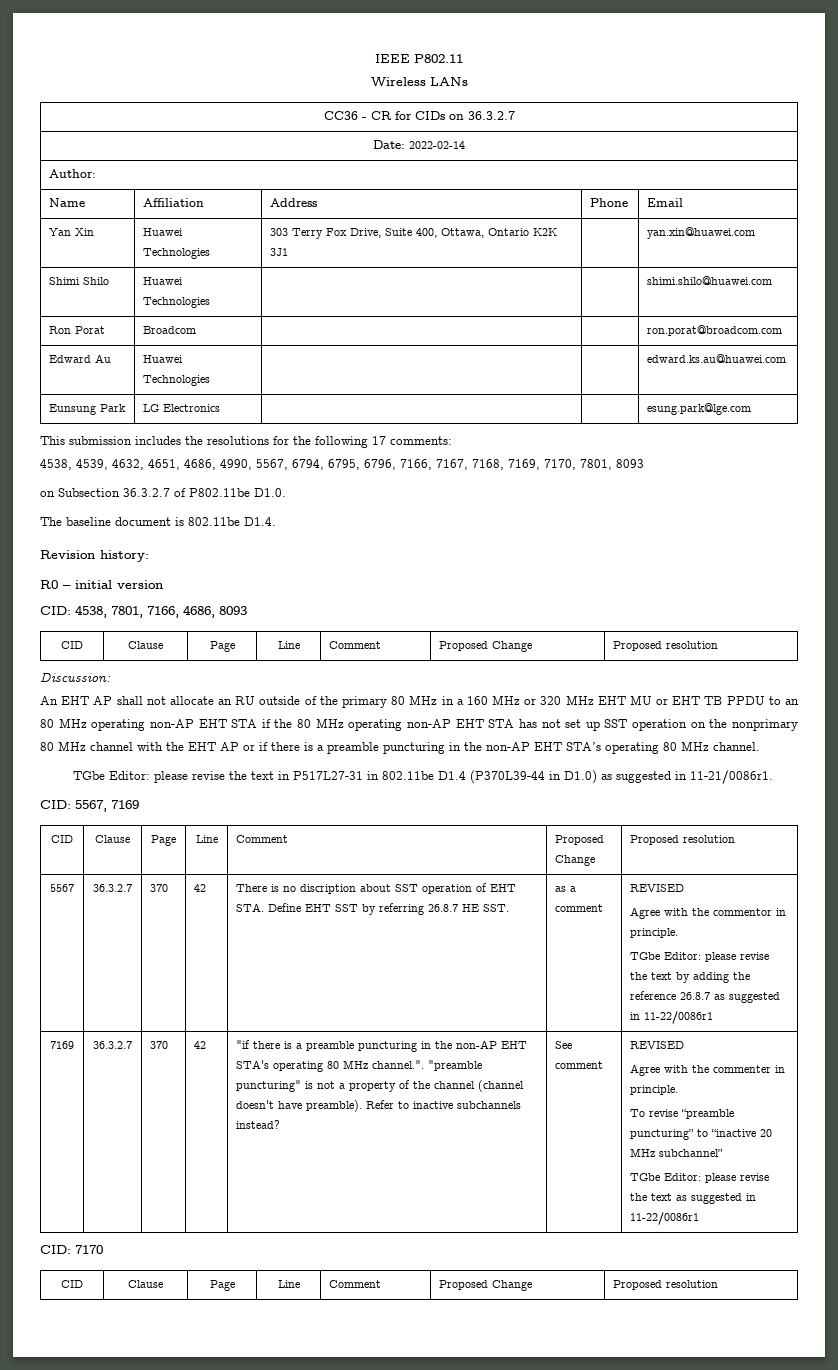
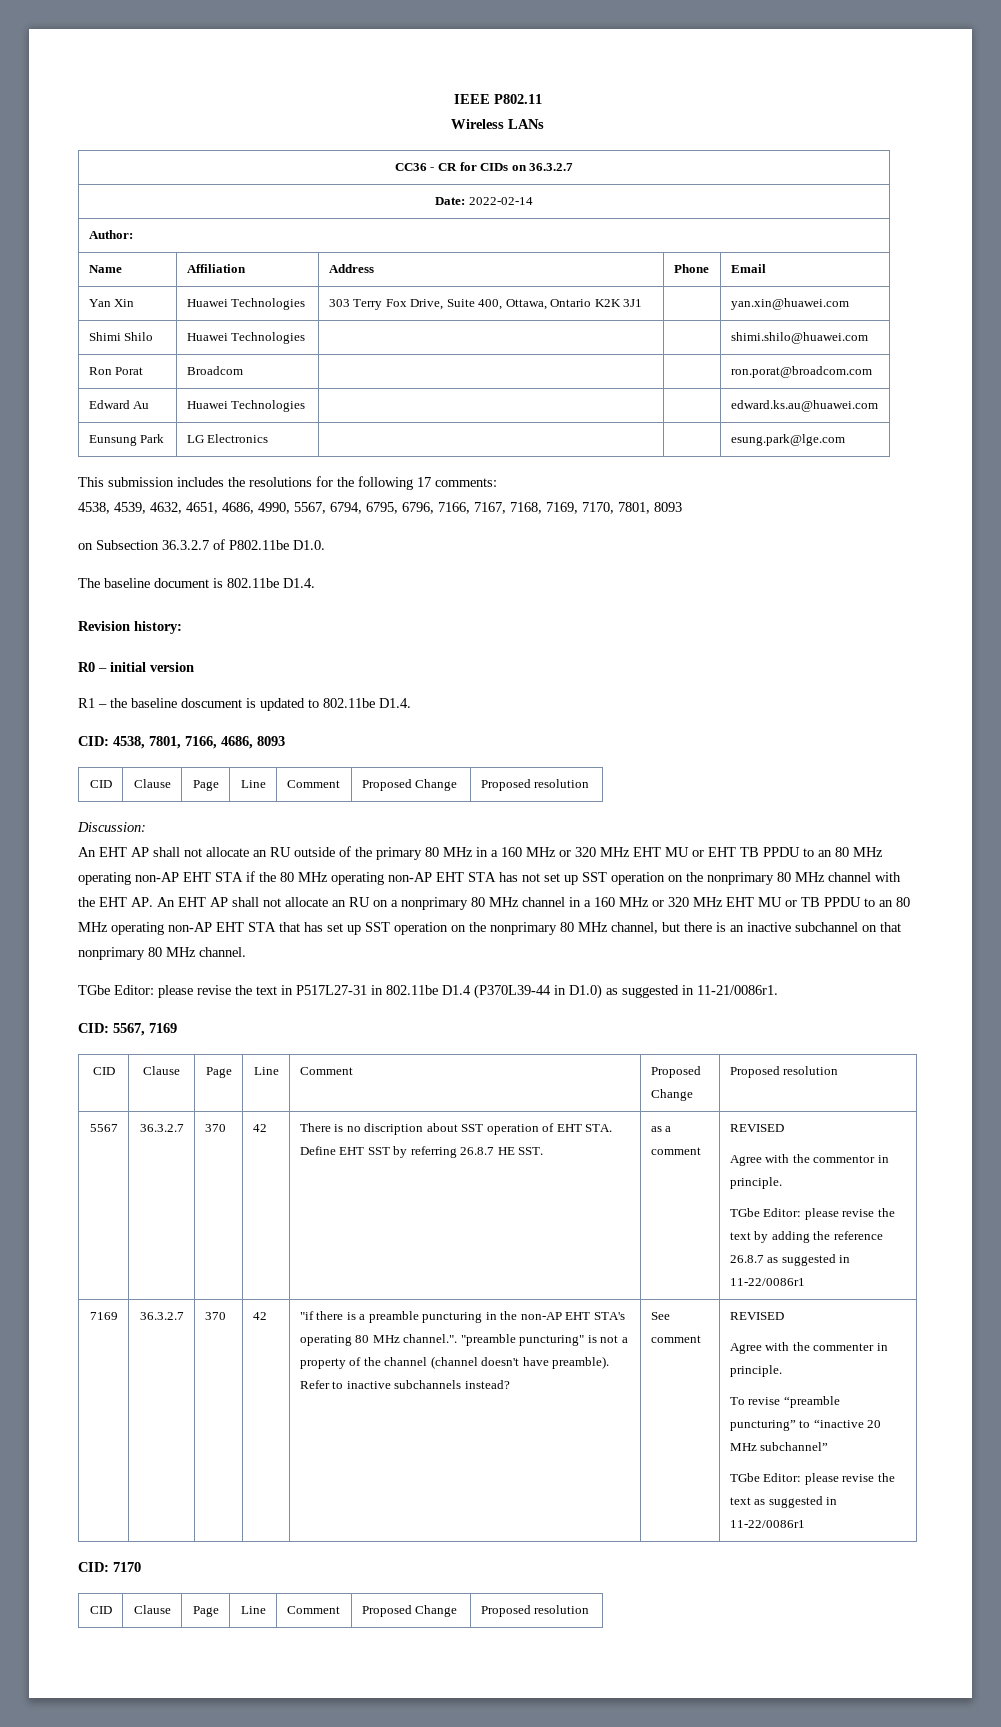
+ R1 – the baseline doscument is updated to 802.11be D1.4.
- An EHT AP shall not allocate an RU outside of the primary 80 MHz in a 160 MHz or 320 MHz EHT MU or EHT TB PPDU to an 80 MHz operating non-AP EHT STA if the 80 MHz operating non-AP EHT STA has not set up SST operation on the nonprimary 80 MHz channel with the EHT AP or if there is a preamble puncturing in the non-AP EHT STA’s operating 80 MHz channel.
+ An EHT AP shall not allocate an RU outside of the primary 80 MHz in a 160 MHz or 320 MHz EHT MU or EHT TB PPDU to an 80 MHz operating non-AP EHT STA if the 80 MHz operating non-AP EHT STA has not set up SST operation on the nonprimary 80 MHz channel with the EHT AP. An EHT AP shall not allocate an RU on a nonprimary 80 MHz channel in a 160 MHz or 320 MHz EHT MU or TB PPDU to an 80 MHz operating non-AP EHT STA that has set up SST operation on the nonprimary 80 MHz channel, but there is an inactive subchannel on that nonprimary 80 MHz channel.

